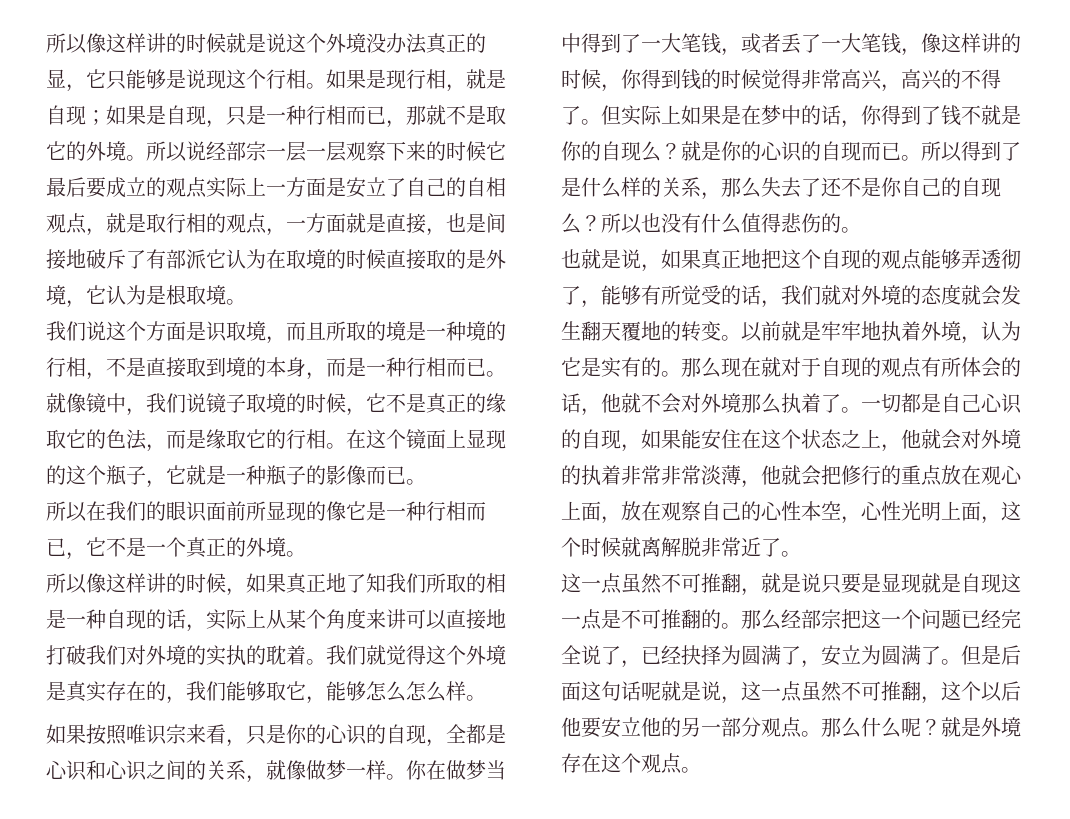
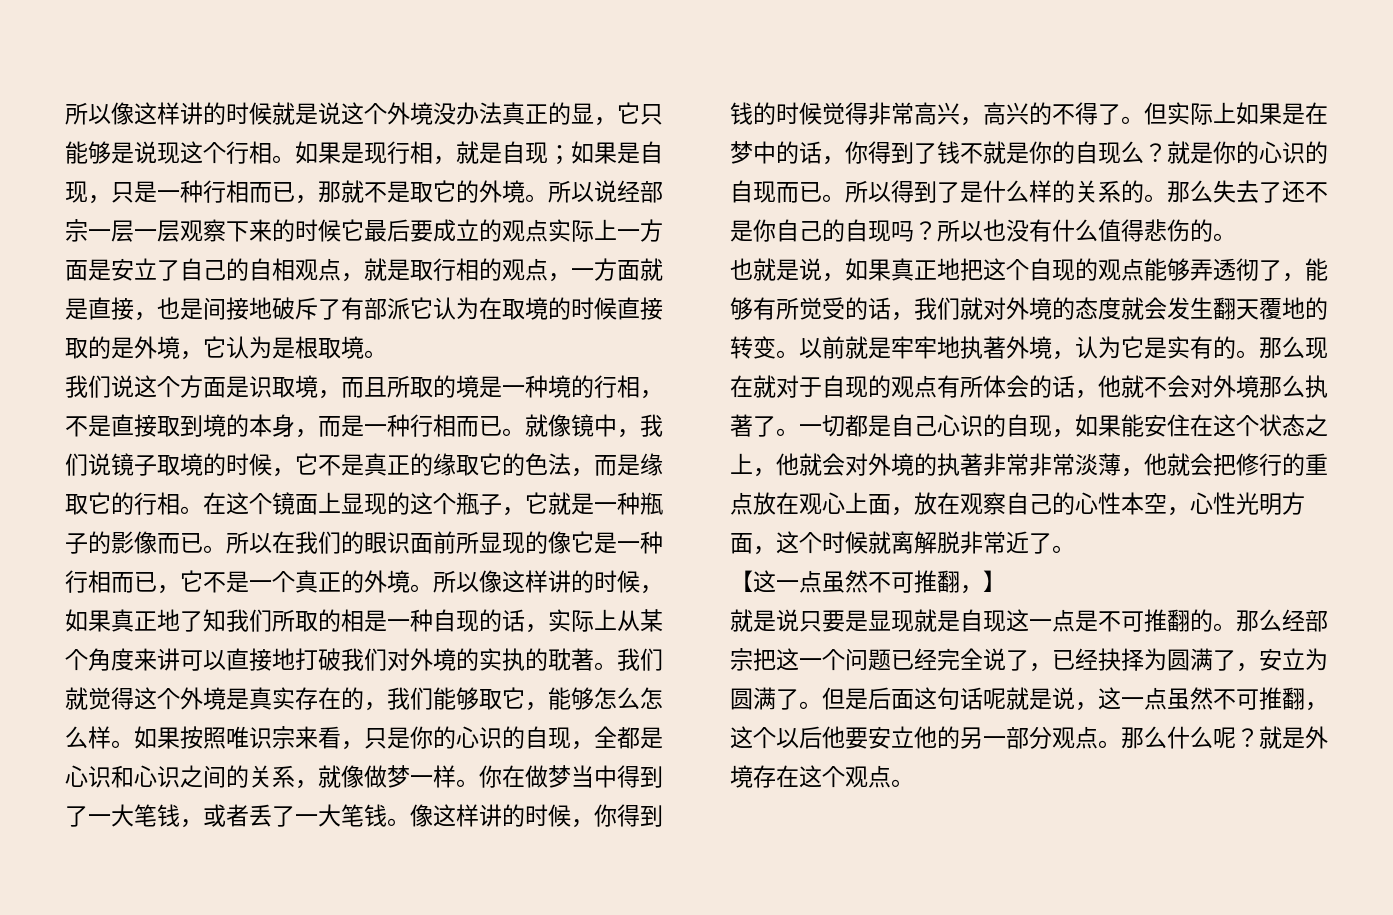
- 在这个镜面上显现的这个瓶子，它就是一种瓶子的影像而已。
- 所以在我们的眼识面前所显现的像它是一种行相而已，它不是一个真正的外境。
- 所以像这样讲的时候，如果真正地了知我们所取的相是一种自现的话，实际上从某个角度来讲可以直接地打破我们对外境的实执的耽着。
+ 在这个镜面上显现的这个瓶子，它就是一种瓶子的影像而已。所以在我们的眼识面前所显现的像它是一种行相而已，它不是一个真正的外境。所以像这样讲的时候，如果真正地了知我们所取的相是一种自现的话，实际上从某个角度来讲可以直接地打破我们对外境的实执的耽著。
- 我们就觉得这个外境是真实存在的，我们能够取它，能够怎么怎么样。
- 如果按照唯识宗来看，只是你的心识的自现，全都是心识和心识之间的关系，就像做梦一样。
+ 我们就觉得这个外境是真实存在的，我们能够取它，能够怎么怎么样。如果按照唯识宗来看，只是你的心识的自现，全都是心识和心识之间的关系，就像做梦一样。
- 你在做梦当中得到了一大笔钱，或者丢了一大笔钱，像这样讲的时候，你得到钱的时候觉得非常高兴，高兴的不得了。
+ 你在做梦当中得到了一大笔钱，或者丢了一大笔钱。像这样讲的时候，你得到钱的时候觉得非常高兴，高兴的不得了。
- 所以得到了是什么样的关系，那么失去了还不是你自己的自现么？
+ 所以得到了是什么样的关系的。那么失去了还不是你自己的自现吗？
- 以前就是牢牢地执着外境，认为它是实有的。
+ 以前就是牢牢地执著外境，认为它是实有的。
- 那么现在就对于自现的观点有所体会的话，他就不会对外境那么执着了。
+ 那么现在就对于自现的观点有所体会的话，他就不会对外境那么执著了。
- 一切都是自己心识的自现，如果能安住在这个状态之上，他就会对外境的执着非常非常淡薄，他就会把修行的重点放在观心上面，放在观察自己的心性本空，心性光明上面，这个时候就离解脱非常近了。
+ 一切都是自己心识的自现，如果能安住在这个状态之上，他就会对外境的执著非常非常淡薄，他就会把修行的重点放在观心上面，放在观察自己的心性本空，心性光明方面，这个时候就离解脱非常近了。
- 这一点虽然不可推翻，就是说只要是显现就是自现这一点是不可推翻的。
+ 【这一点虽然不可推翻，】
+ 就是说只要是显现就是自现这一点是不可推翻的。

